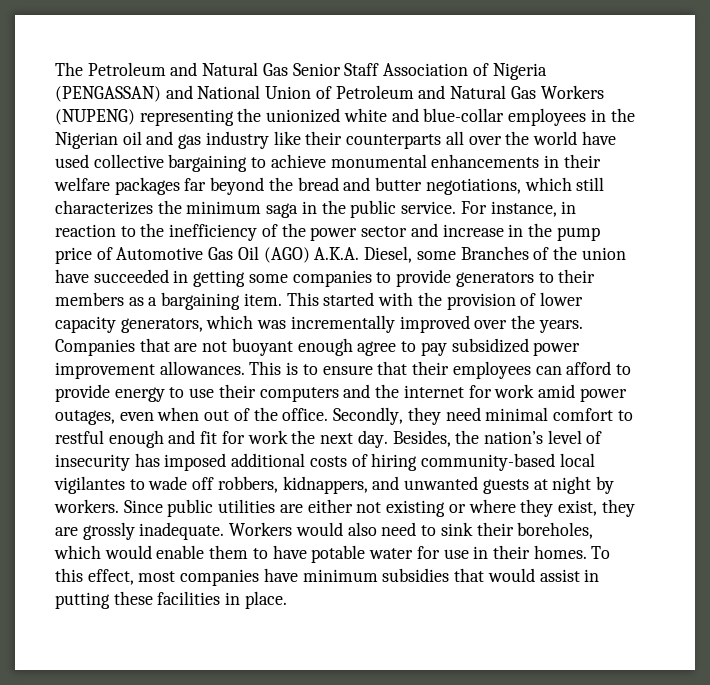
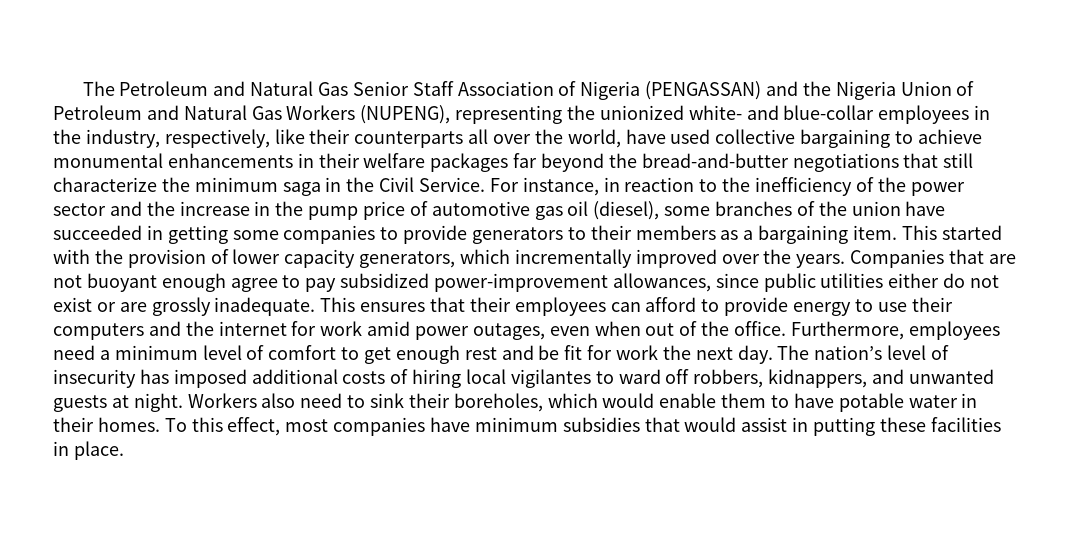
- The Petroleum and Natural Gas Senior Staff Association of Nigeria (PENGASSAN) and National Union of Petroleum and Natural Gas Workers (NUPENG) representing the unionized white and blue-collar employees in the Nigerian oil and gas industry like their counterparts all over the world have used collective bargaining to achieve monumental enhancements in their welfare packages far beyond the bread and butter negotiations, which still characterizes the minimum saga in the public service.
+ The Petroleum and Natural Gas Senior Staff Association of Nigeria (PENGASSAN) and the Nigeria Union of Petroleum and Natural Gas Workers (NUPENG), representing the unionized white- and blue-collar employees in the industry, respectively, like their counterparts all over the world, have used collective bargaining to achieve monumental enhancements in their welfare packages far beyond the bread-and-butter negotiations that still characterize the minimum saga in the Civil Service.
- For instance, in reaction to the inefficiency of the power sector and increase in the pump price of Automotive Gas Oil (AGO) A.K.A. Diesel, some Branches of the union have succeeded in getting some companies to provide generators to their members as a bargaining item.
+ For instance, in reaction to the inefficiency of the power sector and the increase in the pump price of automotive gas oil (diesel), some branches of the union have succeeded in getting some companies to provide generators to their members as a bargaining item.
- This started with the provision of lower capacity generators, which was incrementally improved over the years.
+ This started with the provision of lower capacity generators, which incrementally improved over the years.
- Companies that are not buoyant enough agree to pay subsidized power improvement allowances. This is to ensure that their employees can afford to provide energy to use their computers and the internet for work amid power outages, even when out of the office.
+ Companies that are not buoyant enough agree to pay subsidized power-improvement allowances, since public utilities either do not exist or are grossly inadequate. This ensures that their employees can afford to provide energy to use their computers and the internet for work amid power outages, even when out of the office.
- Secondly, they need minimal comfort to restful enough and fit for work the next day.
+ Furthermore, employees need a minimum level of comfort to get enough rest and be fit for work the next day.
- Besides, the nation’s level of insecurity has imposed additional costs of hiring community-based local vigilantes to wade off robbers, kidnappers, and unwanted guests at night by workers. Since public utilities are either not existing or where they exist, they are grossly inadequate. Workers would also need to sink their boreholes, which would enable them to have potable water for use in their homes.
+ The nation’s level of insecurity has imposed additional costs of hiring local vigilantes to ward off robbers, kidnappers, and unwanted guests at night. Workers also need to sink their boreholes, which would enable them to have potable water in their homes.

